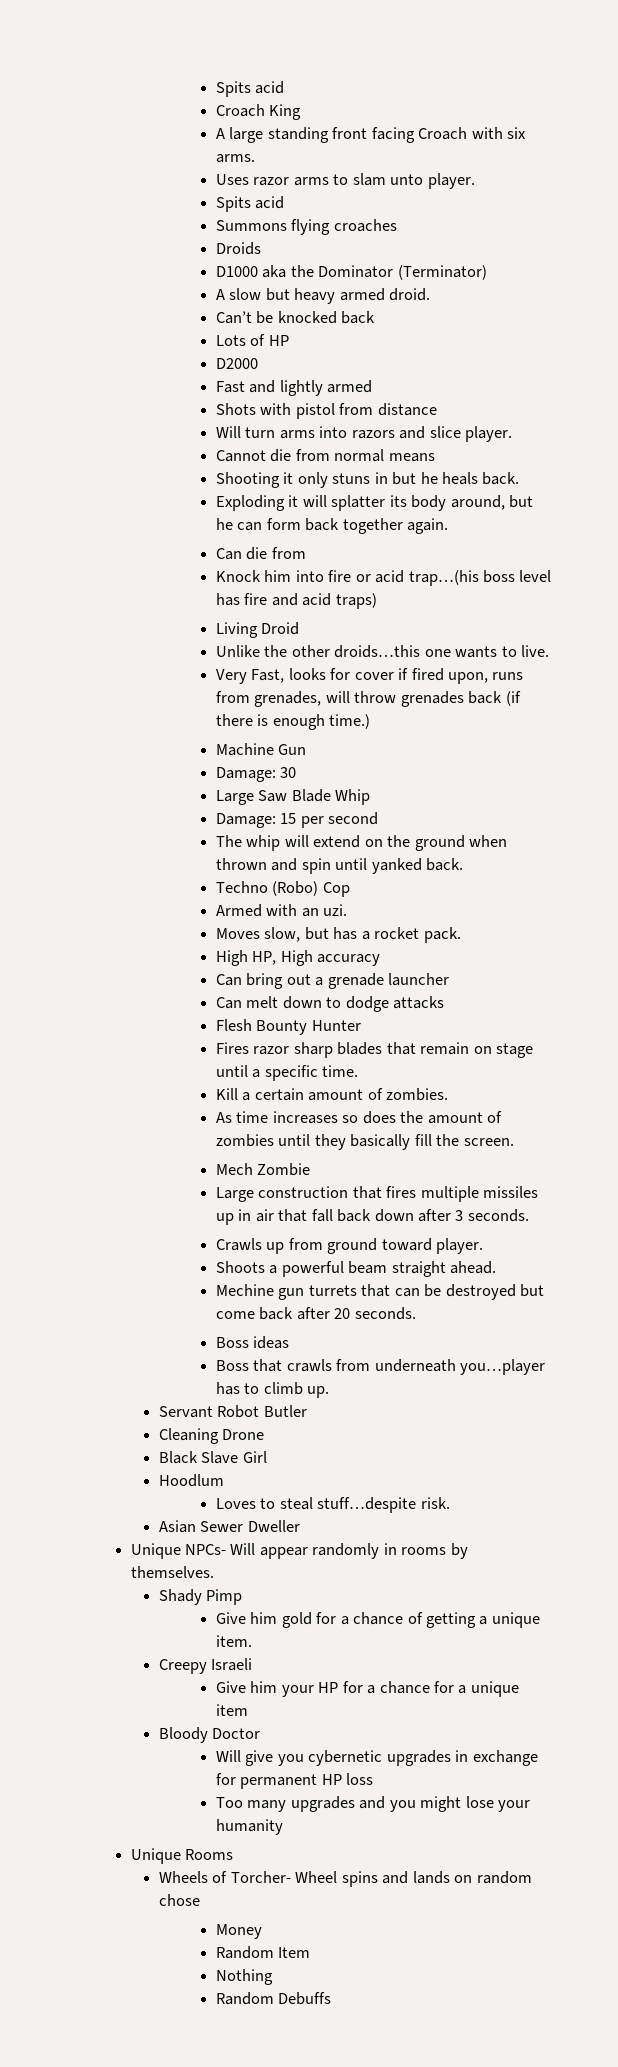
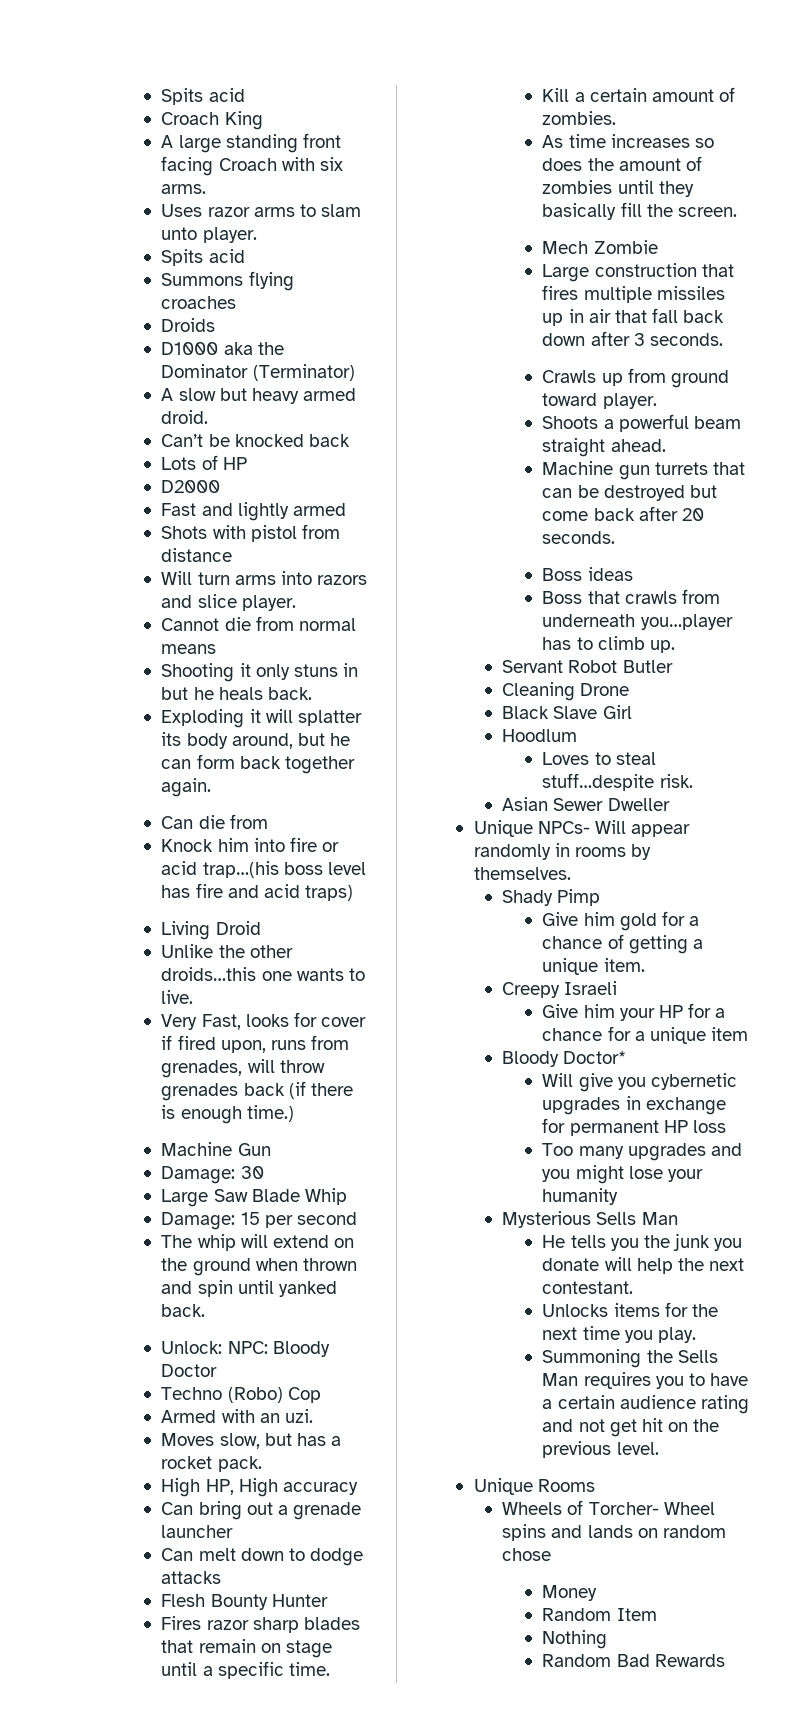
+ Unlock: NPC: Bloody Doctor
- Mechine gun turrets that can be destroyed but come back after 20 seconds.
+ Machine gun turrets that can be destroyed but come back after 20 seconds.
- Bloody Doctor
+ Bloody Doctor*
+ Mysterious Sells Man
+ He tells you the junk you donate will help the next contestant.
+ Unlocks items for the next time you play.
+ Summoning the Sells Man requires you to have a certain audience rating and not get hit on the previous level.
- Random Debuffs
+ Random Bad Rewards

